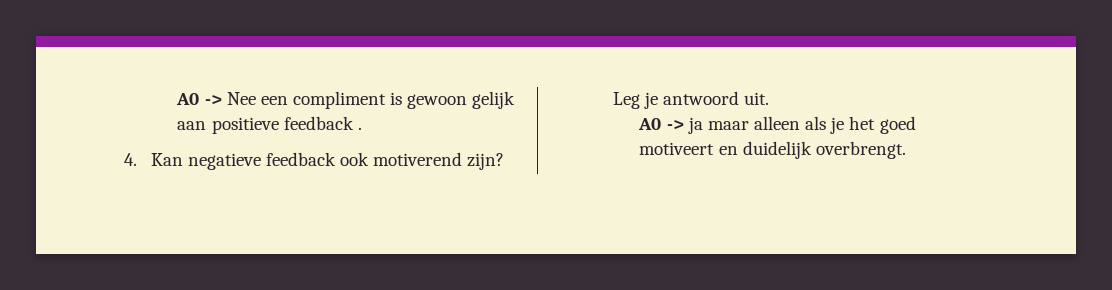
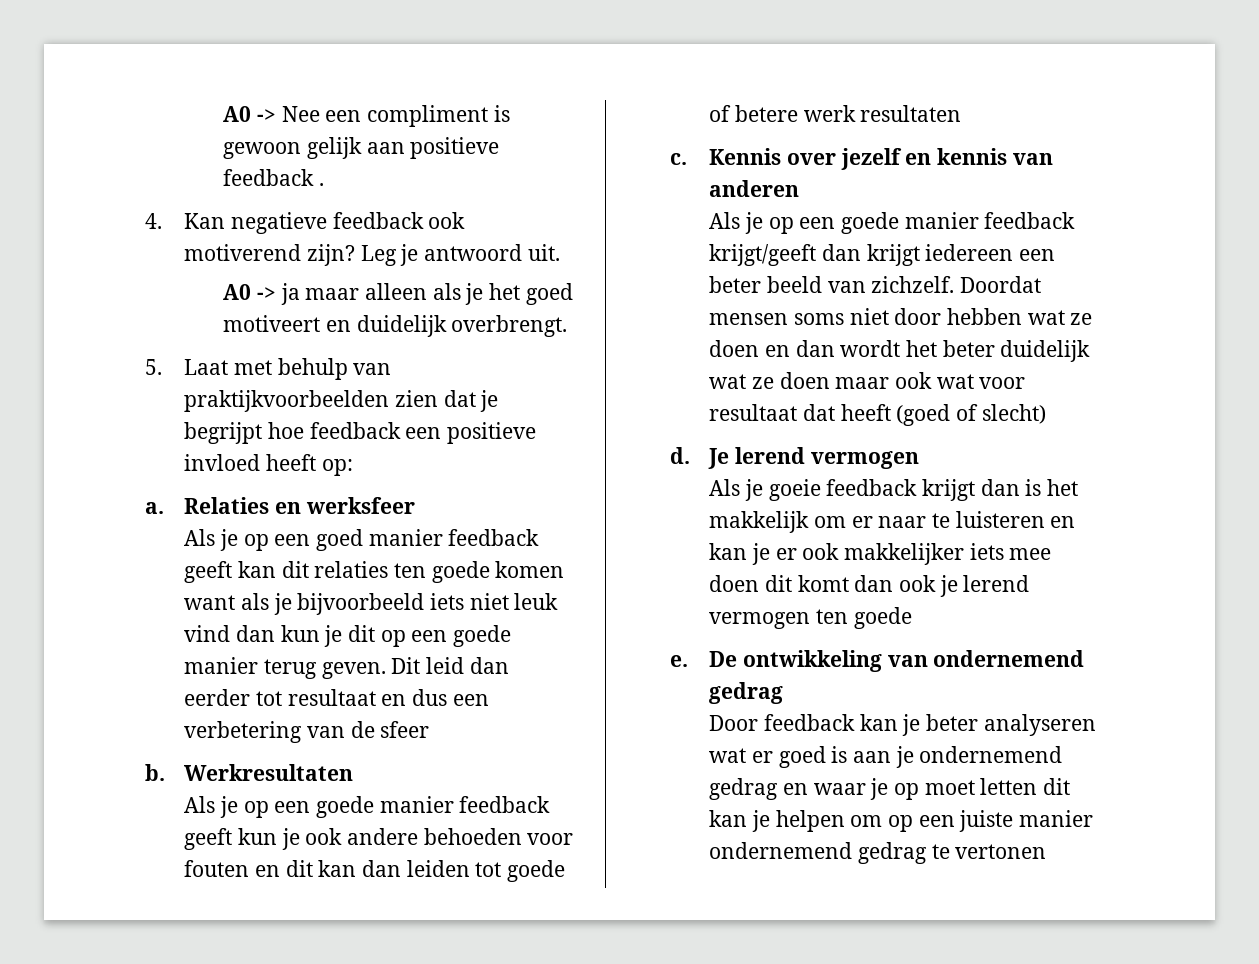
+ 5. Laat met behulp van praktijkvoorbeelden zien dat je begrijpt hoe feedback een positieve invloed heeft op:
+ a. Relaties en werksfeer
+ Als je op een goed manier feedback geeft kan dit relaties ten goede komen want als je bijvoorbeeld iets niet leuk vind dan kun je dit op een goede manier terug geven. Dit leid dan eerder tot resultaat en dus een verbetering van de sfeer
+ b. Werkresultaten
+ Als je op een goede manier feedback geeft kun je ook andere behoeden voor fouten en dit kan dan leiden tot goede of betere werk resultaten
+ c. Kennis over jezelf en kennis van anderen
+ Als je op een goede manier feedback krijgt/geeft dan krijgt iedereen een beter beeld van zichzelf. Doordat mensen soms niet door hebben wat ze doen en dan wordt het beter duidelijk wat ze doen maar ook wat voor resultaat dat heeft (goed of slecht)
+ d. Je lerend vermogen
+ Als je goeie feedback krijgt dan is het makkelijk om er naar te luisteren en kan je er ook makkelijker iets mee doen dit komt dan ook je lerend vermogen ten goede
+ e. De ontwikkeling van ondernemend gedrag
+ Door feedback kan je beter analyseren wat er goed is aan je ondernemend gedrag en waar je op moet letten dit kan je helpen om op een juiste manier ondernemend gedrag te vertonen

